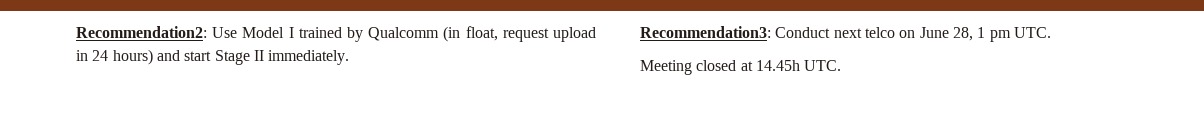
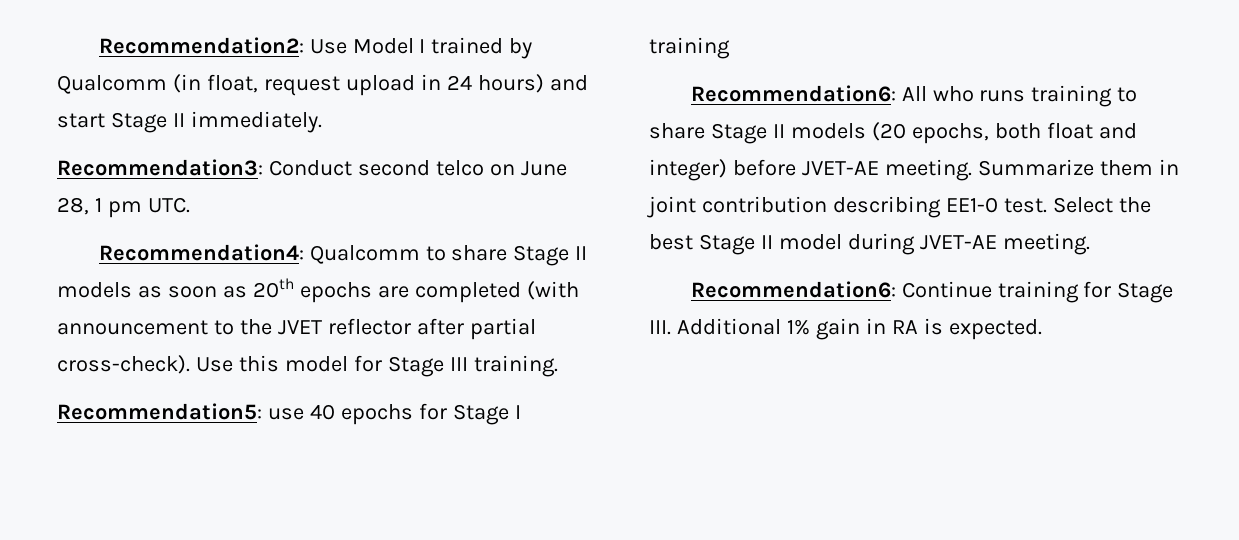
- Recommendation3: Conduct next telco on June 28, 1 pm UTC.
+ Recommendation3: Conduct second telco on June 28, 1 pm UTC.
- Meeting closed at 14.45h UTC.
+ Recommendation4: Qualcomm to share Stage II models as soon as 20th epochs are completed (with announcement to the JVET reflector after partial cross-check). Use this model for Stage III training.
+ Recommendation5: use 40 epochs for Stage I training
+ Recommendation6: All who runs training to share Stage II models (20 epochs, both float and integer) before JVET-AE meeting. Summarize them in joint contribution describing EE1-0 test. Select the best Stage II model during JVET-AE meeting.
+ Recommendation6: Continue training for Stage III. Additional 1% gain in RA is expected.

